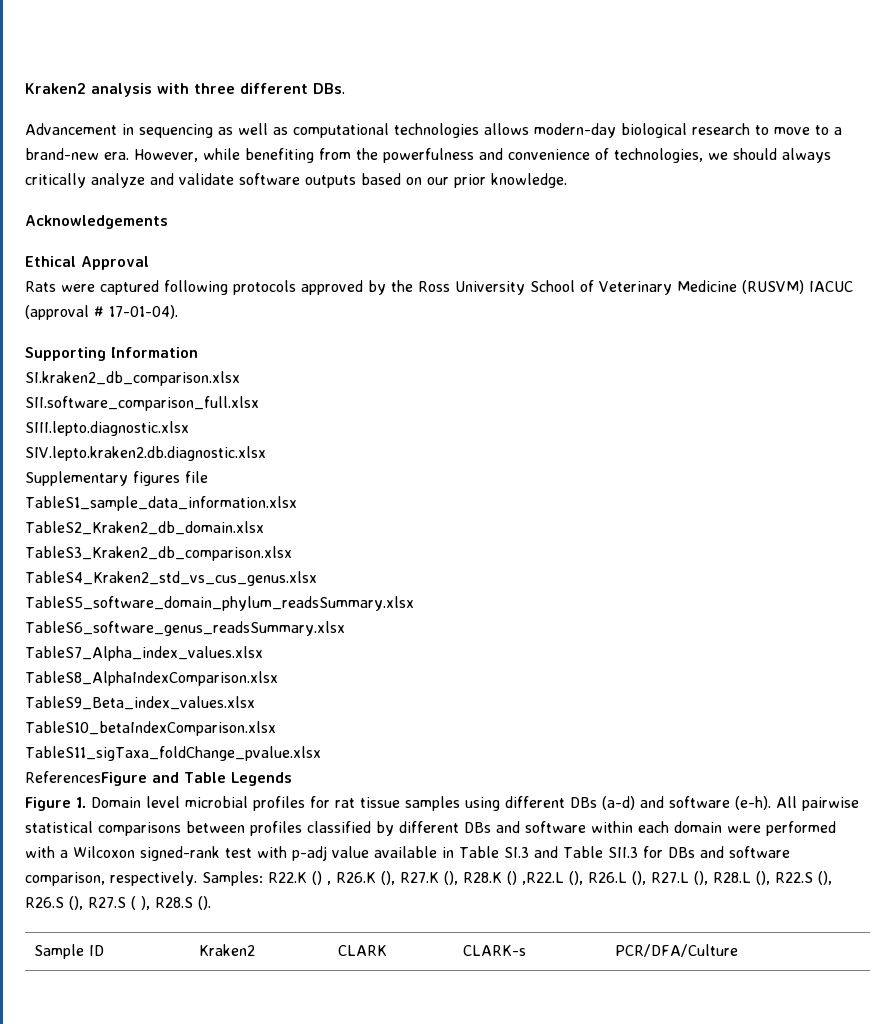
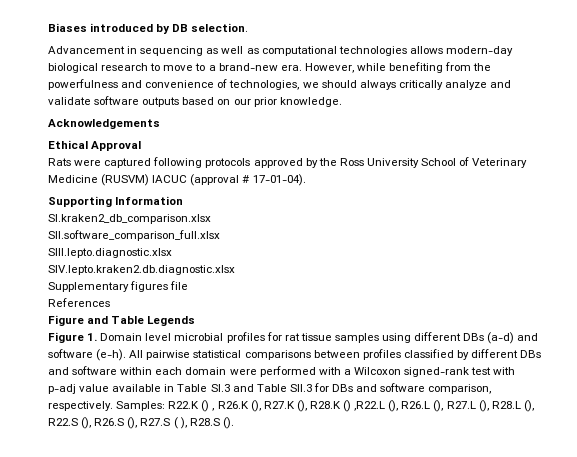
- Kraken2 analysis with three different DBs.
+ Biases introduced by DB selection.
- TableS1_sample_data_information.xlsx
- TableS2_Kraken2_db_domain.xlsx
- TableS3_Kraken2_db_comparison.xlsx
- TableS4_Kraken2_std_vs_cus_genus.xlsx
- TableS5_software_domain_phylum_readsSummary.xlsx
- TableS6_software_genus_readsSummary.xlsx
- TableS7_Alpha_index_values.xlsx
- TableS8_AlphaIndexComparison.xlsx
- TableS9_Beta_index_values.xlsx
- TableS10_betaIndexComparison.xlsx
- TableS11_sigTaxa_foldChange_pvalue.xlsx
- ReferencesFigure and Table Legends
+ References
+ Figure and Table Legends
- Sample ID | Kraken2 | CLARK | CLARK-s | PCR/DFA/Culture

